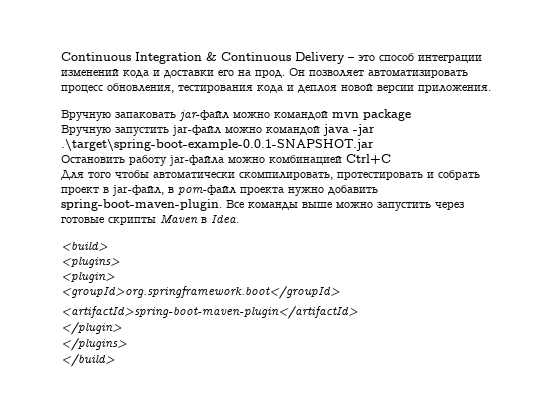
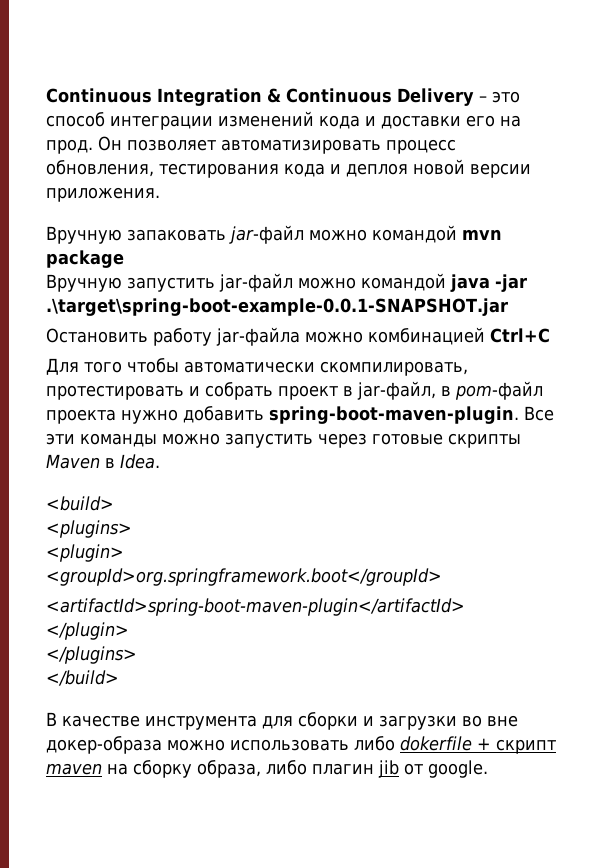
- Все команды выше можно запустить через готовые скрипты Maven в Idea.
+ Все эти команды можно запустить через готовые скрипты Maven в Idea.
+ В качестве инструмента для сборки и загрузки во вне докер-образа можно использовать либо dokerfile + скрипт maven на сборку образа, либо плагин jib от google.

